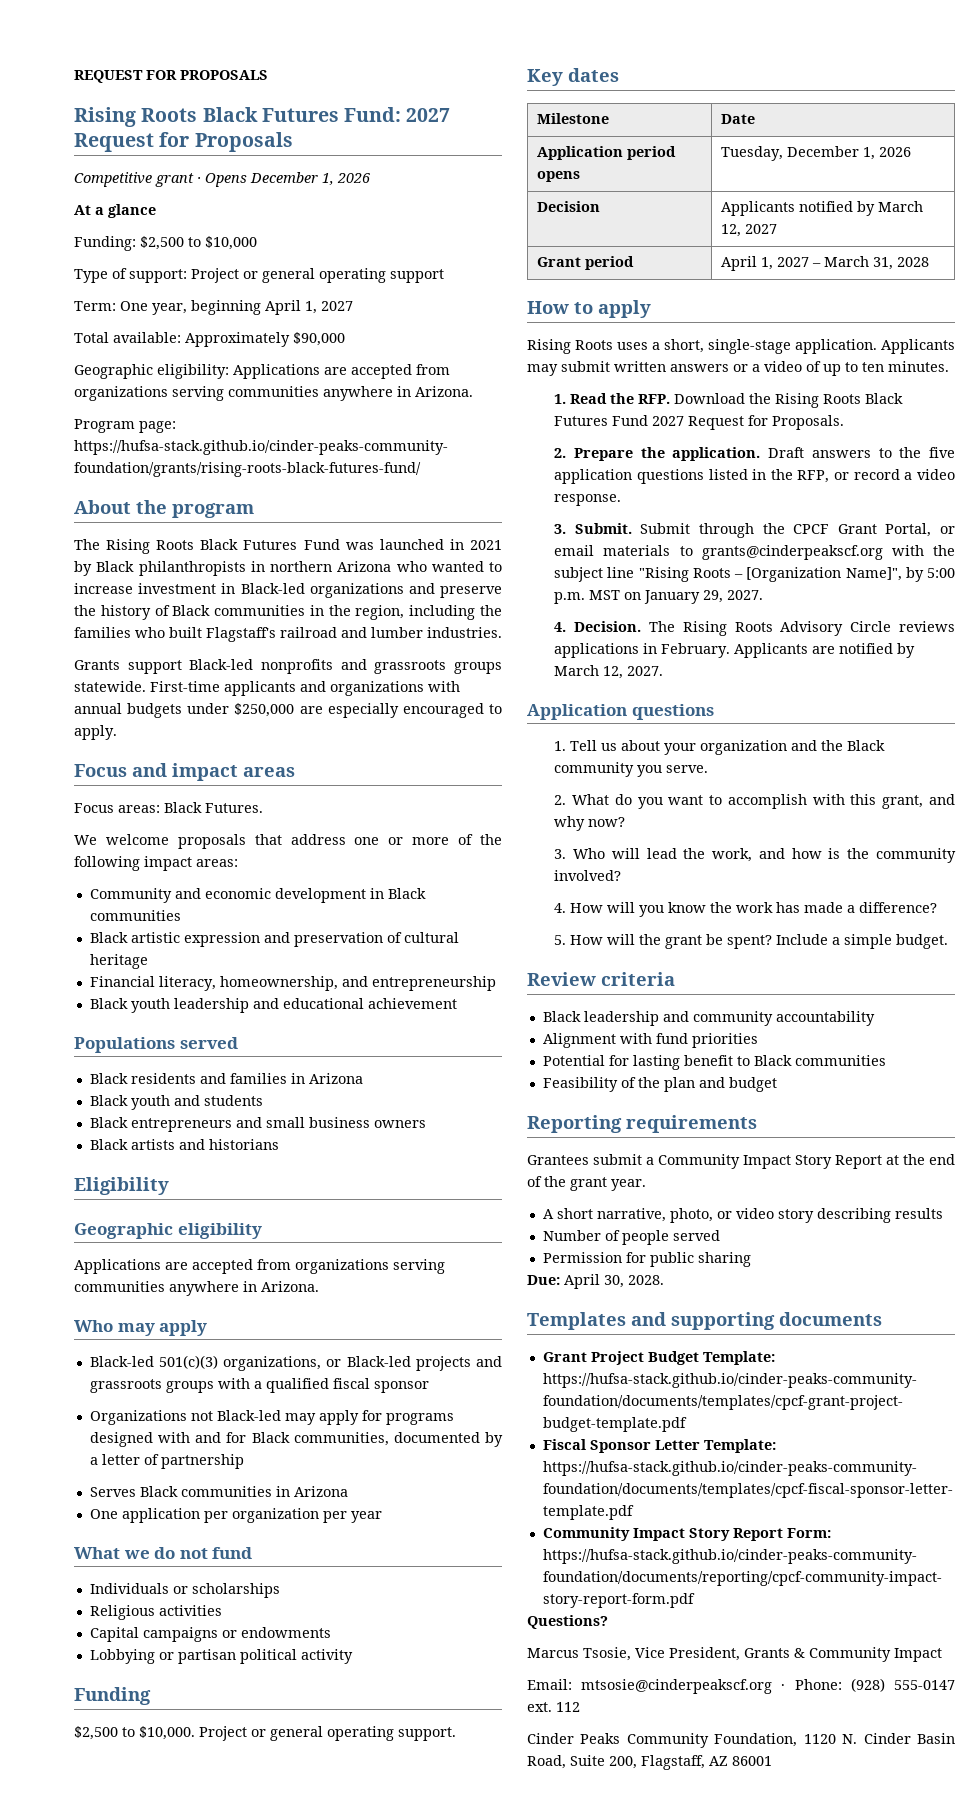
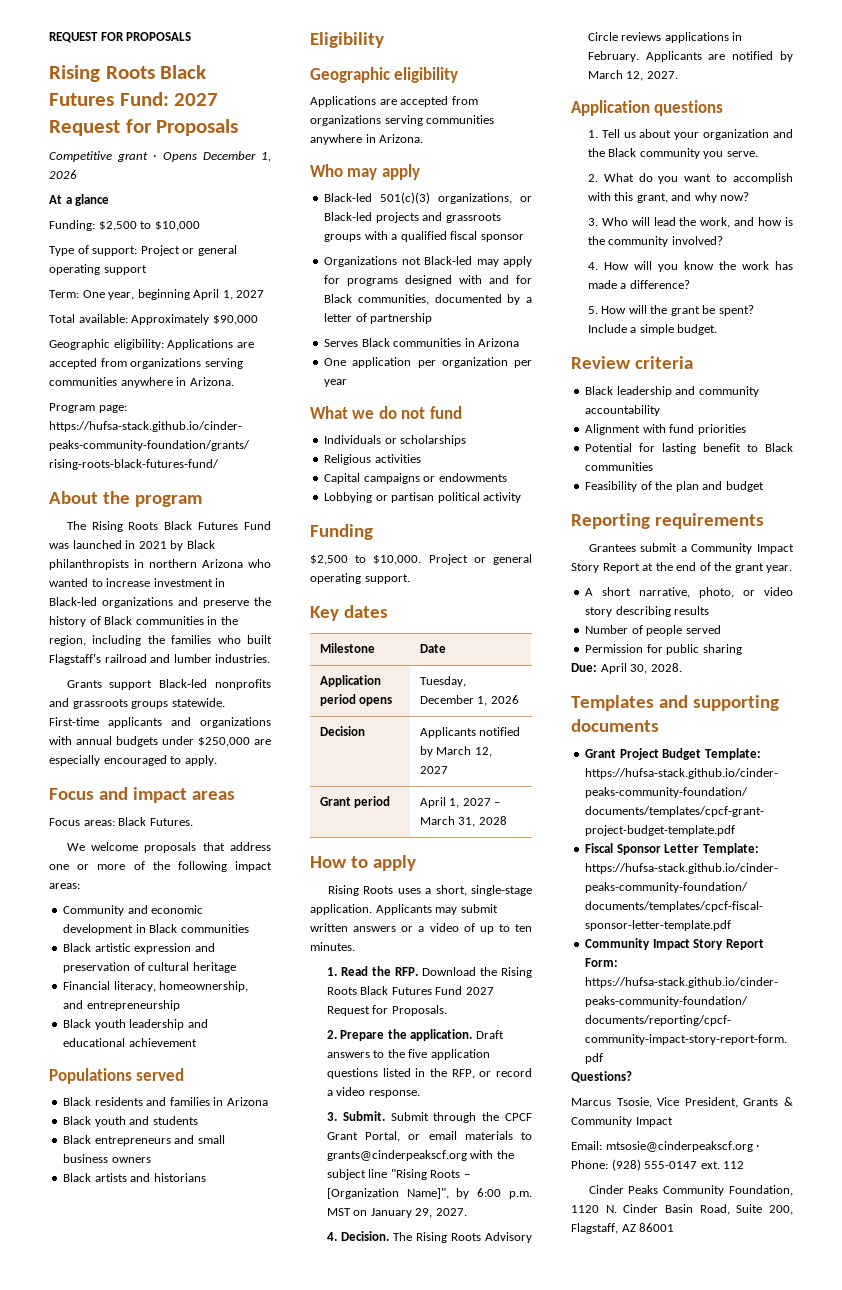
- Submit through the CPCF Grant Portal, or email materials to grants@cinderpeakscf.org with the subject line "Rising Roots – [Organization Name]", by 5:00 p.m. MST on January 29, 2027.
+ Submit through the CPCF Grant Portal, or email materials to grants@cinderpeakscf.org with the subject line "Rising Roots – [Organization Name]", by 6:00 p.m. MST on January 29, 2027.

